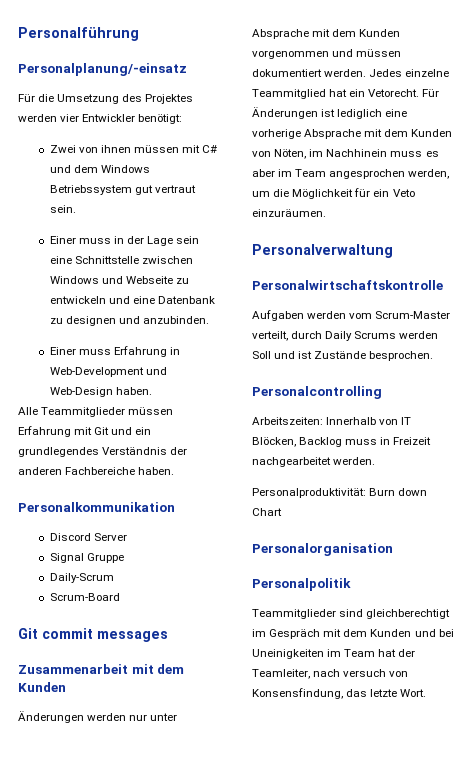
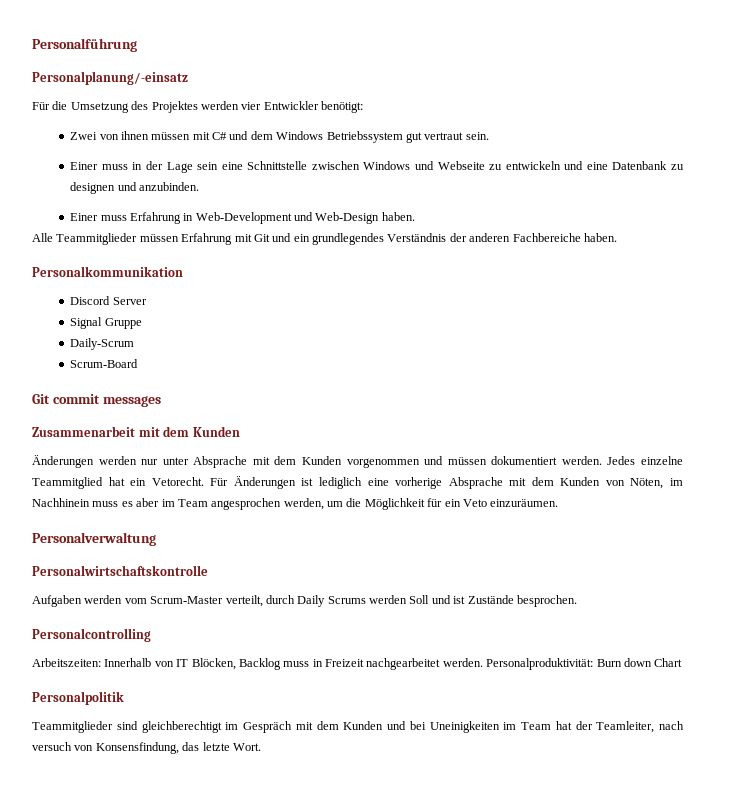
- Arbeitszeiten: Innerhalb von IT Blöcken, Backlog muss in Freizeit nachgearbeitet werden.
- Personalproduktivität: Burn down Chart
+ Arbeitszeiten: Innerhalb von IT Blöcken, Backlog muss in Freizeit nachgearbeitet werden. Personalproduktivität: Burn down Chart
- Personalorganisation

